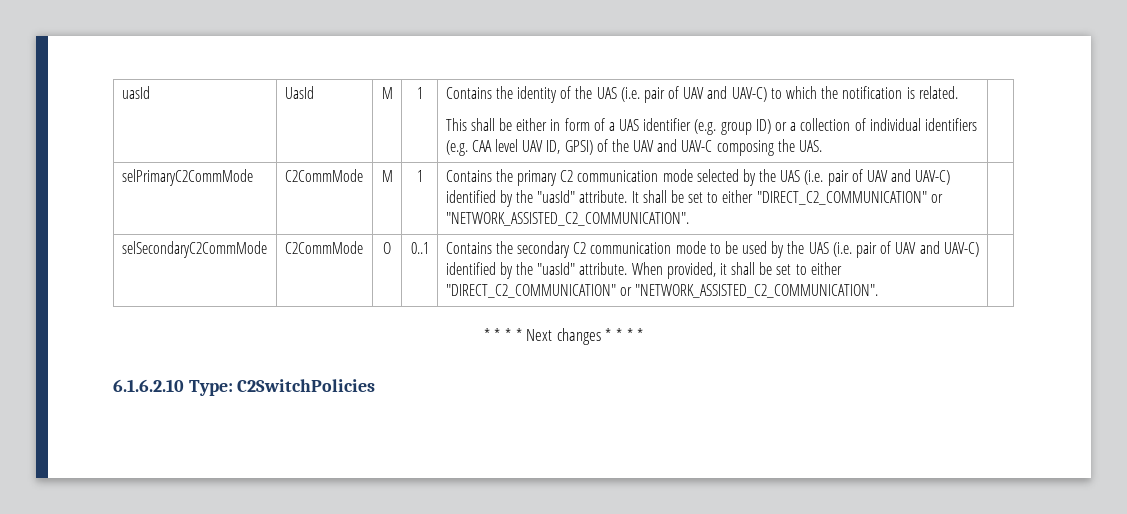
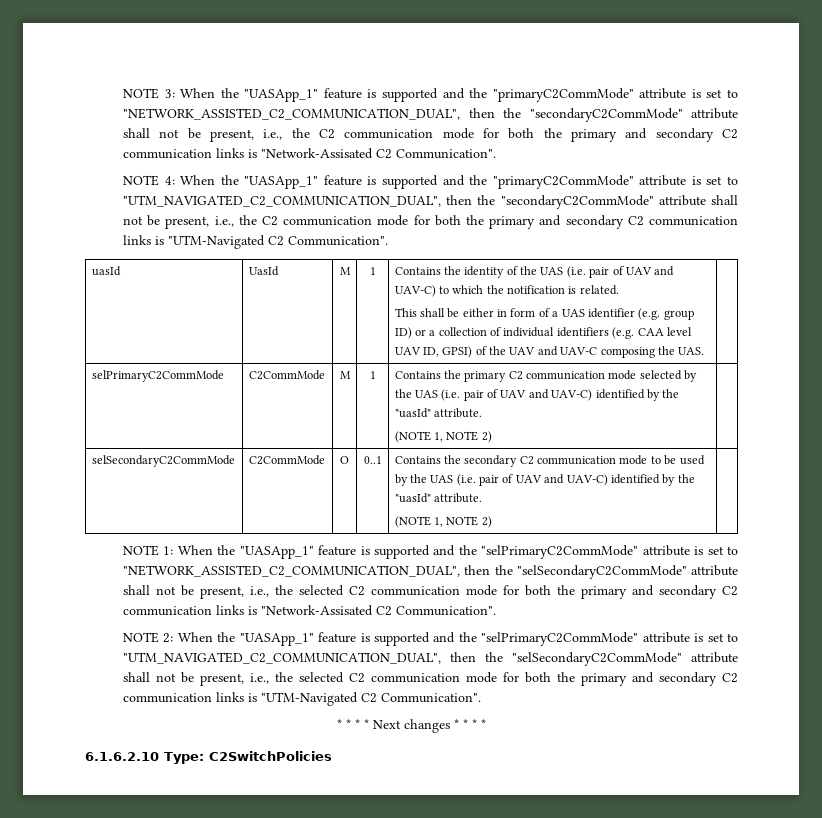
+ NOTE 3: When the "UASApp_1" feature is supported and the "primaryC2CommMode" attribute is set to "NETWORK_ASSISTED_C2_COMMUNICATION_DUAL", then the "secondaryC2CommMode" attribute shall not be present, i.e., the C2 communication mode for both the primary and secondary C2 communication links is "Network-Assisated C2 Communication".
+ NOTE 4: When the "UASApp_1" feature is supported and the "primaryC2CommMode" attribute is set to "UTM_NAVIGATED_C2_COMMUNICATION_DUAL", then the "secondaryC2CommMode" attribute shall not be present, i.e., the C2 communication mode for both the primary and secondary C2 communication links is "UTM-Navigated C2 Communication".
- selPrimaryC2CommMode | C2CommMode | M | 1 | Contains the primary C2 communication mode selected by the UAS (i.e. pair of UAV and UAV-C) identified by the "uasId" attribute. It shall be set to either "DIRECT_C2_COMMUNICATION" or "NETWORK_ASSISTED_C2_COMMUNICATION". |
+ selPrimaryC2CommMode | C2CommMode | M | 1 | Contains the primary C2 communication mode selected by the UAS (i.e. pair of UAV and UAV-C) identified by the "uasId" attribute.
+ (NOTE 1, NOTE 2) |
- selSecondaryC2CommMode | C2CommMode | O | 0..1 | Contains the secondary C2 communication mode to be used by the UAS (i.e. pair of UAV and UAV-C) identified by the "uasId" attribute. When provided, it shall be set to either "DIRECT_C2_COMMUNICATION" or "NETWORK_ASSISTED_C2_COMMUNICATION". |
+ selSecondaryC2CommMode | C2CommMode | O | 0..1 | Contains the secondary C2 communication mode to be used by the UAS (i.e. pair of UAV and UAV-C) identified by the "uasId" attribute.
+ (NOTE 1, NOTE 2) |
+ NOTE 1: When the "UASApp_1" feature is supported and the "selPrimaryC2CommMode" attribute is set to "NETWORK_ASSISTED_C2_COMMUNICATION_DUAL", then the "selSecondaryC2CommMode" attribute shall not be present, i.e., the selected C2 communication mode for both the primary and secondary C2 communication links is "Network-Assisated C2 Communication".
+ NOTE 2: When the "UASApp_1" feature is supported and the "selPrimaryC2CommMode" attribute is set to "UTM_NAVIGATED_C2_COMMUNICATION_DUAL", then the "selSecondaryC2CommMode" attribute shall not be present, i.e., the selected C2 communication mode for both the primary and secondary C2 communication links is "UTM-Navigated C2 Communication".

